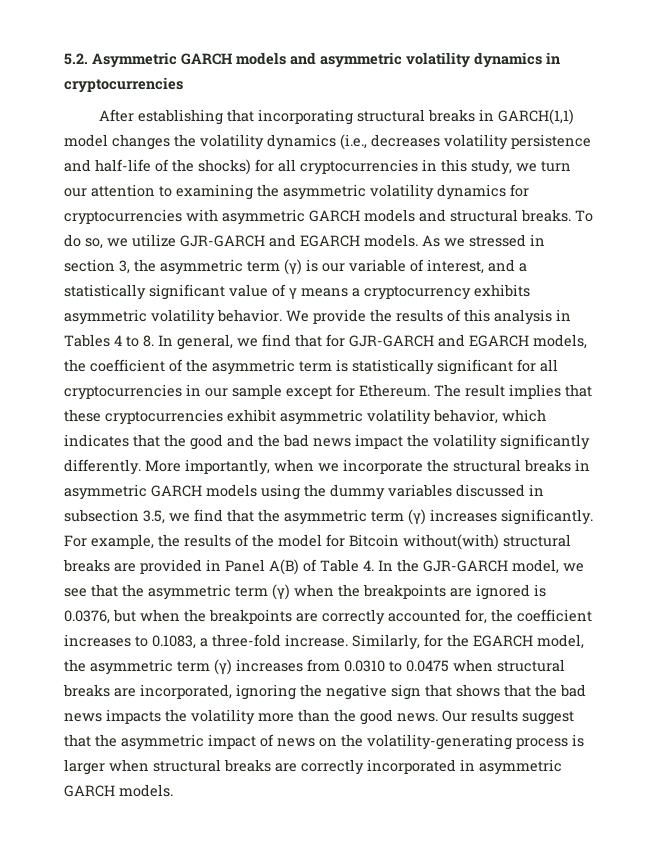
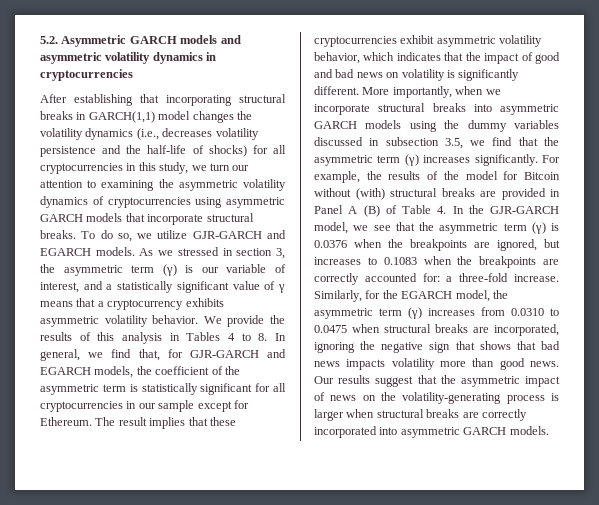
- After establishing that incorporating structural breaks in GARCH(1,1) model changes the volatility dynamics (i.e., decreases volatility persistence and half-life of the shocks) for all cryptocurrencies in this study, we turn our attention to examining the asymmetric volatility dynamics for cryptocurrencies with asymmetric GARCH models and structural breaks.
+ After establishing that incorporating structural breaks in GARCH(1,1) model changes the volatility dynamics (i.e., decreases volatility persistence and the half-life of shocks) for all cryptocurrencies in this study, we turn our attention to examining the asymmetric volatility dynamics of cryptocurrencies using asymmetric GARCH models that incorporate structural breaks.
- As we stressed in section 3, the asymmetric term (γ) is our variable of interest, and a statistically significant value of γ means a cryptocurrency exhibits asymmetric volatility behavior.
+ As we stressed in section 3, the asymmetric term (γ) is our variable of interest, and a statistically significant value of γ means that a cryptocurrency exhibits asymmetric volatility behavior.
- We provide the results of this analysis in Tables 4 to 8. In general, we find that for GJR-GARCH and EGARCH models, the coefficient of the asymmetric term is statistically significant for all cryptocurrencies in our sample except for Ethereum.
+ We provide the results of this analysis in Tables 4 to 8. In general, we find that, for GJR-GARCH and EGARCH models, the coefficient of the asymmetric term is statistically significant for all cryptocurrencies in our sample except for Ethereum.
- The result implies that these cryptocurrencies exhibit asymmetric volatility behavior, which indicates that the good and the bad news impact the volatility significantly differently.
+ The result implies that these cryptocurrencies exhibit asymmetric volatility behavior, which indicates that the impact of good and bad news on volatility is significantly different.
- More importantly, when we incorporate the structural breaks in asymmetric GARCH models using the dummy variables discussed in subsection 3.5, we find that the asymmetric term (γ) increases significantly.
+ More importantly, when we incorporate structural breaks into asymmetric GARCH models using the dummy variables discussed in subsection 3.5, we find that the asymmetric term (γ) increases significantly.
- For example, the results of the model for Bitcoin without(with) structural breaks are provided in Panel A(B) of Table 4. In the GJR-GARCH model, we see that the asymmetric term (γ) when the breakpoints are ignored is 0.0376, but when the breakpoints are correctly accounted for, the coefficient increases to 0.1083, a three-fold increase.
+ For example, the results of the model for Bitcoin without (with) structural breaks are provided in Panel A (B) of Table 4. In the GJR-GARCH model, we see that the asymmetric term (γ) is 0.0376 when the breakpoints are ignored, but increases to 0.1083 when the breakpoints are correctly accounted for: a three-fold increase.
- Similarly, for the EGARCH model, the asymmetric term (γ) increases from 0.0310 to 0.0475 when structural breaks are incorporated, ignoring the negative sign that shows that the bad news impacts the volatility more than the good news.
+ Similarly, for the EGARCH model, the asymmetric term (γ) increases from 0.0310 to 0.0475 when structural breaks are incorporated, ignoring the negative sign that shows that bad news impacts volatility more than good news.
- Our results suggest that the asymmetric impact of news on the volatility-generating process is larger when structural breaks are correctly incorporated in asymmetric GARCH models.
+ Our results suggest that the asymmetric impact of news on the volatility-generating process is larger when structural breaks are correctly incorporated into asymmetric GARCH models.

